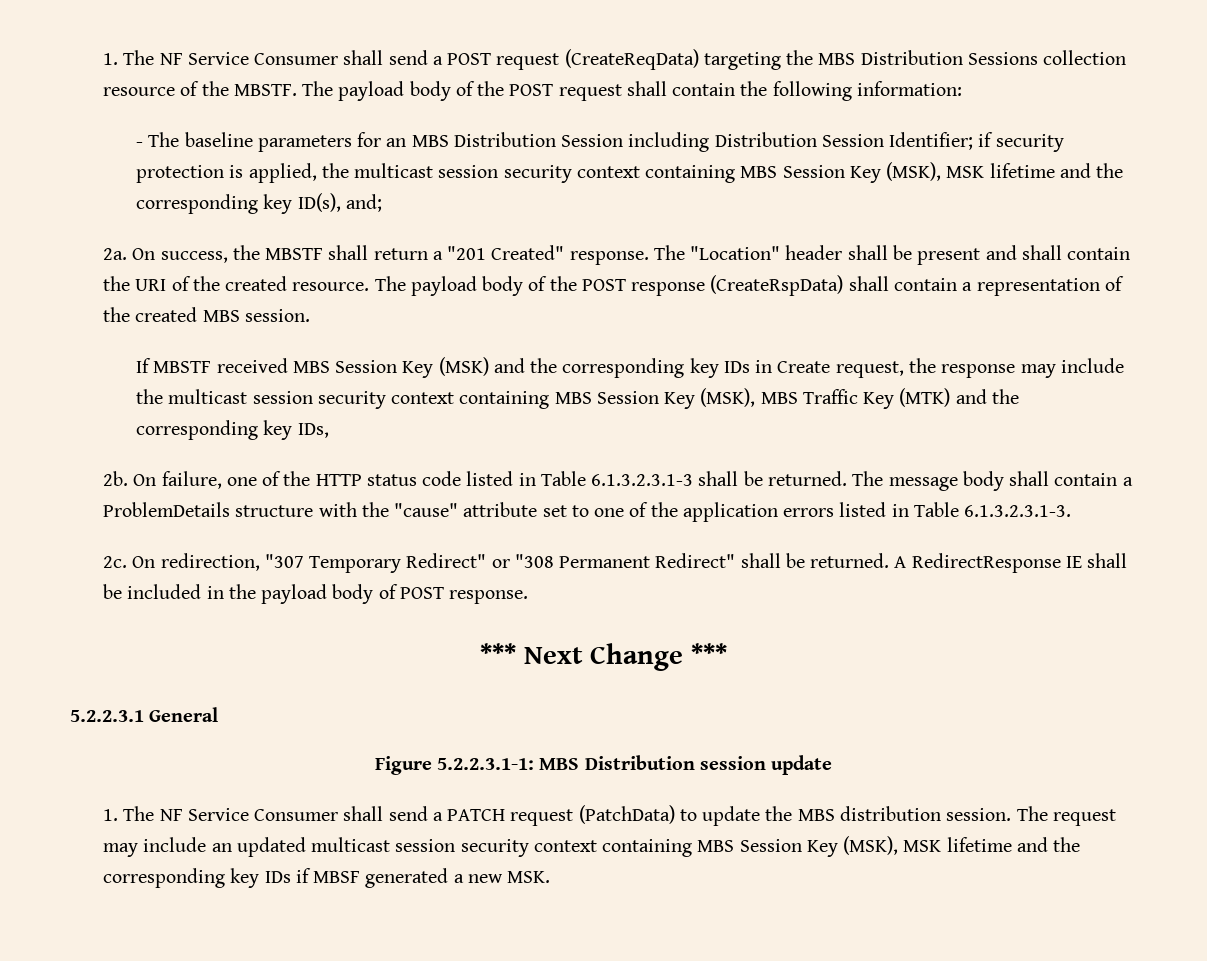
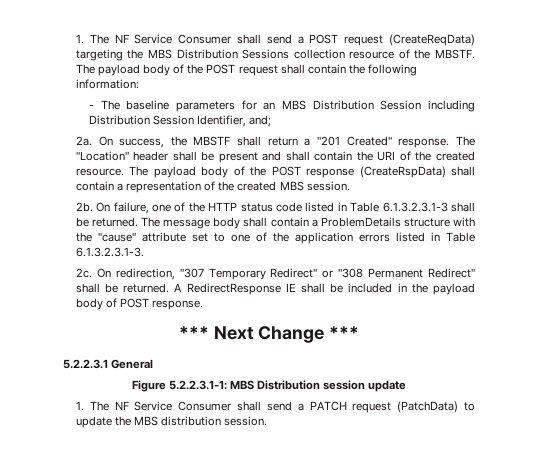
- - The baseline parameters for an MBS Distribution Session including Distribution Session Identifier; if security protection is applied, the multicast session security context containing MBS Session Key (MSK), MSK lifetime and the corresponding key ID(s), and;
+ - The baseline parameters for an MBS Distribution Session including Distribution Session Identifier, and;
- If MBSTF received MBS Session Key (MSK) and the corresponding key IDs in Create request, the response may include the multicast session security context containing MBS Session Key (MSK), MBS Traffic Key (MTK) and the corresponding key IDs,
- The request may include an updated multicast session security context containing MBS Session Key (MSK), MSK lifetime and the corresponding key IDs if MBSF generated a new MSK.

